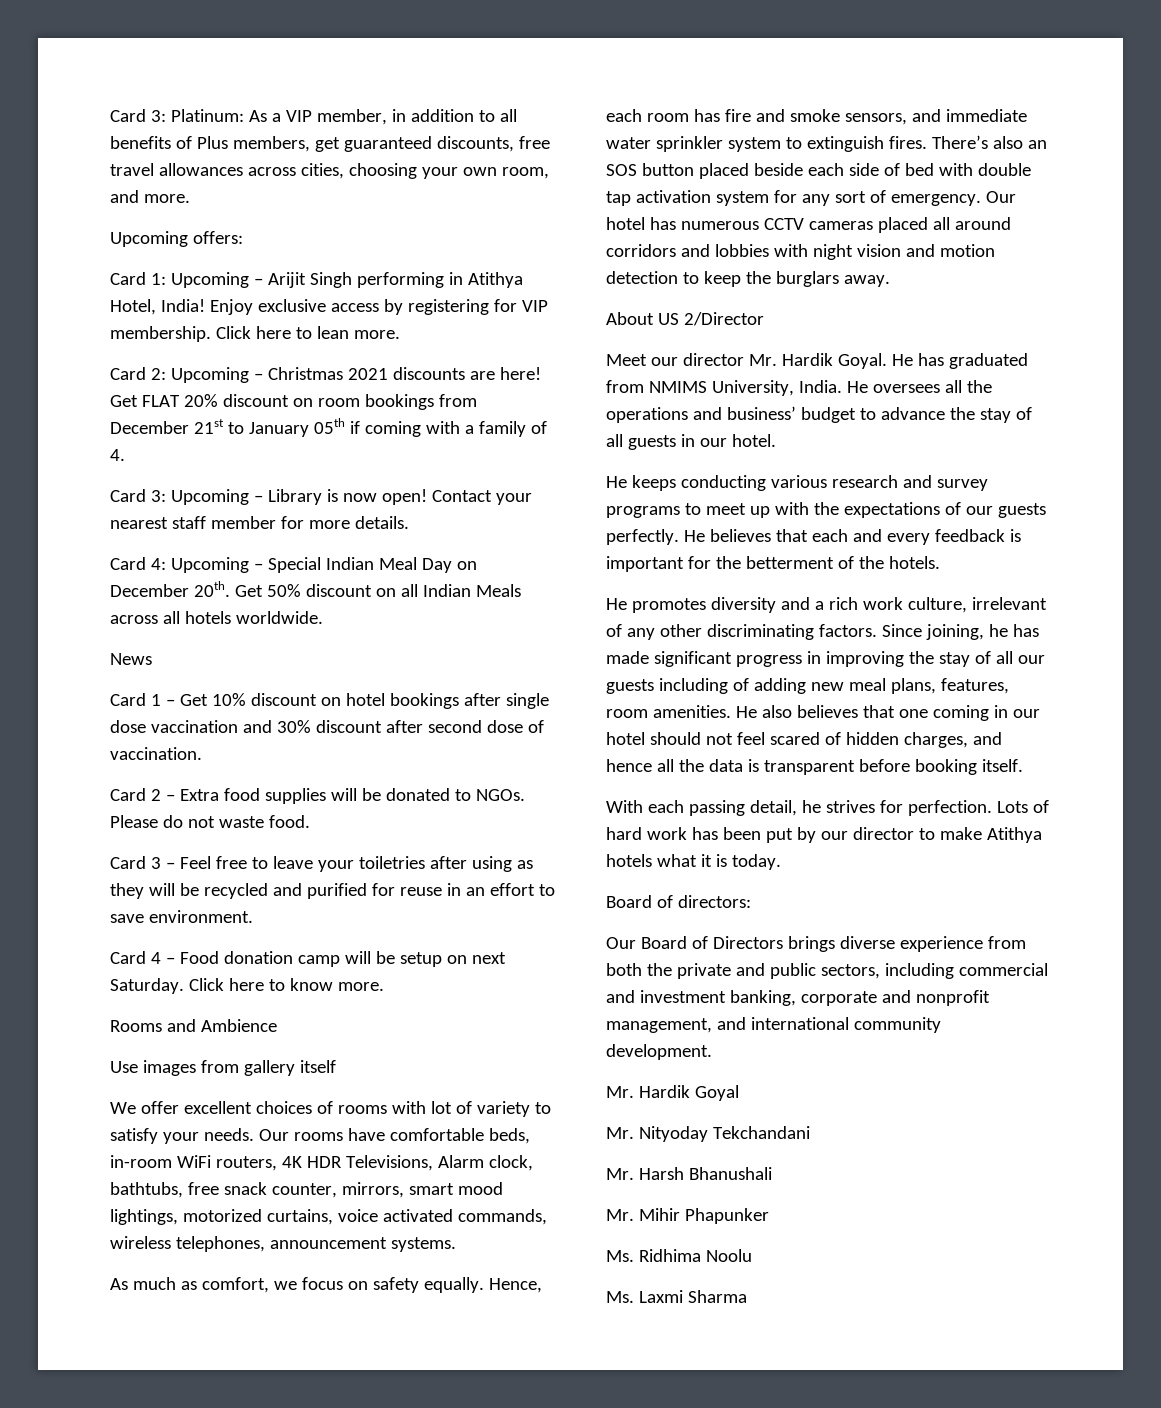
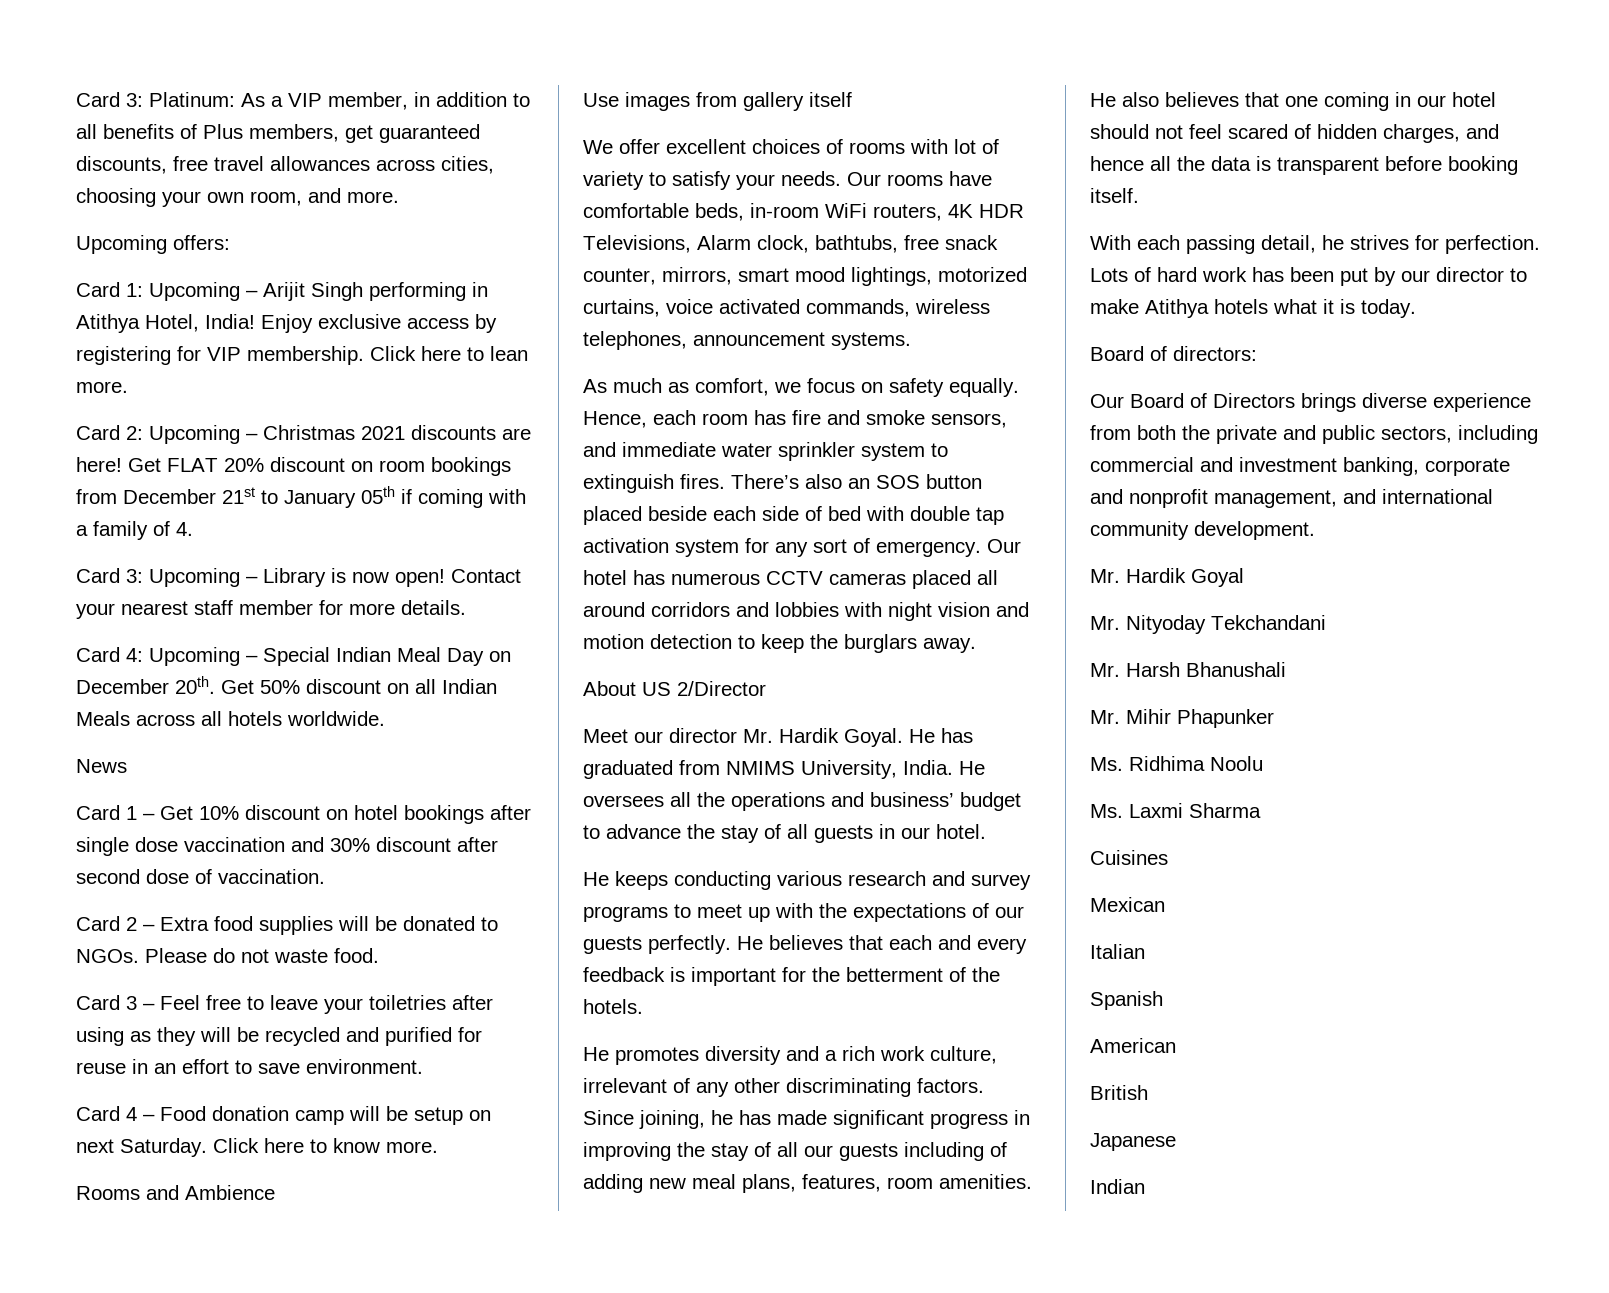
+ Cuisines
+ Mexican
+ Italian
+ Spanish
+ American
+ British
+ Japanese
+ Indian

